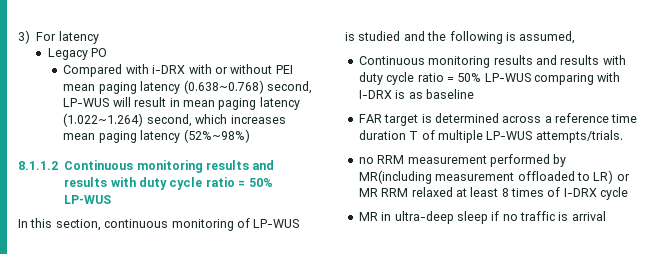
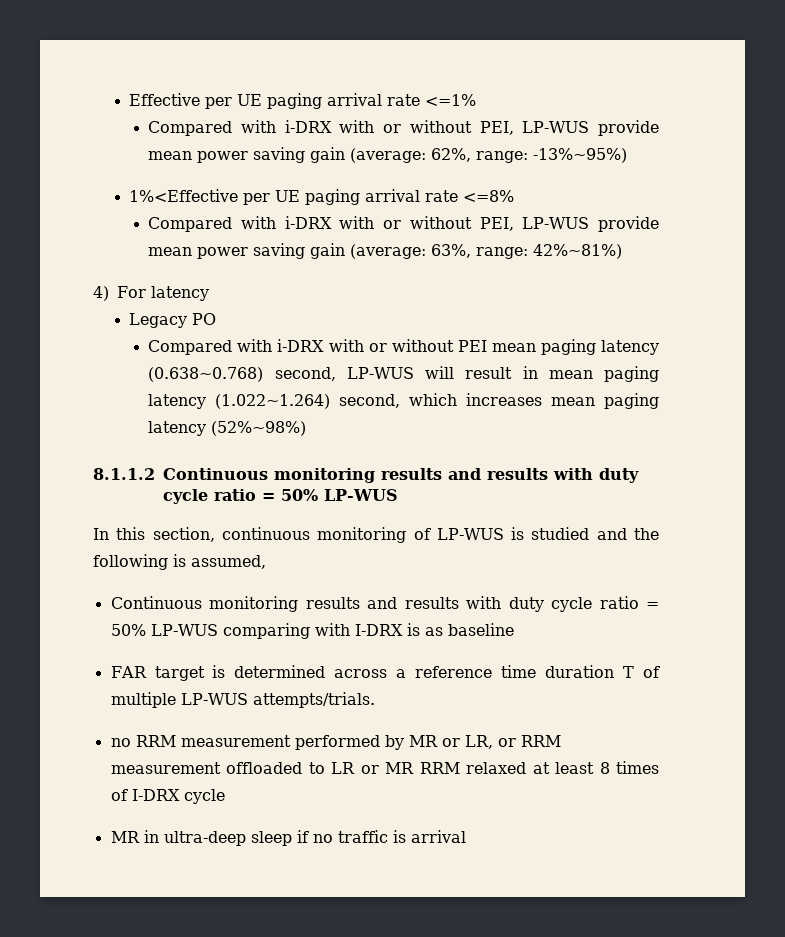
- 3) For latency
+ Effective per UE paging arrival rate <=1%
+ Compared with i-DRX with or without PEI, LP-WUS provide mean power saving gain (average: 62%, range: -13%~95%)
+ 1%<Effective per UE paging arrival rate <=8%
+ Compared with i-DRX with or without PEI, LP-WUS provide mean power saving gain (average: 63%, range: 42%~81%)
+ 4) For latency
- no RRM measurement performed by MR(including measurement offloaded to LR) or MR RRM relaxed at least 8 times of I-DRX cycle
+ no RRM measurement performed by MR or LR, or RRM measurement offloaded to LR or MR RRM relaxed at least 8 times of I-DRX cycle

